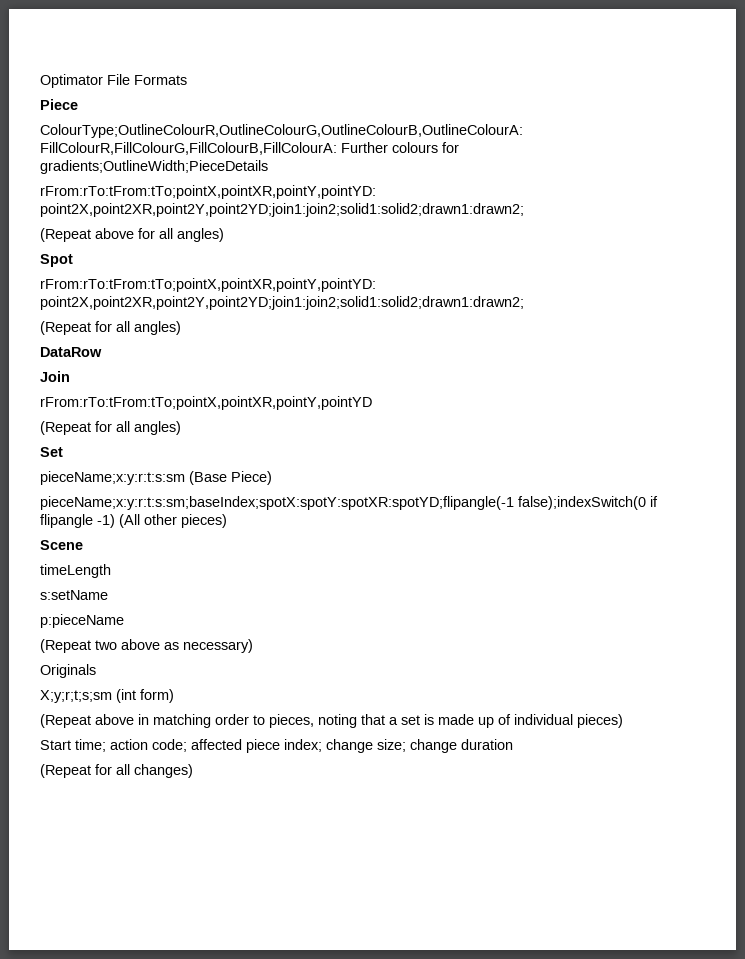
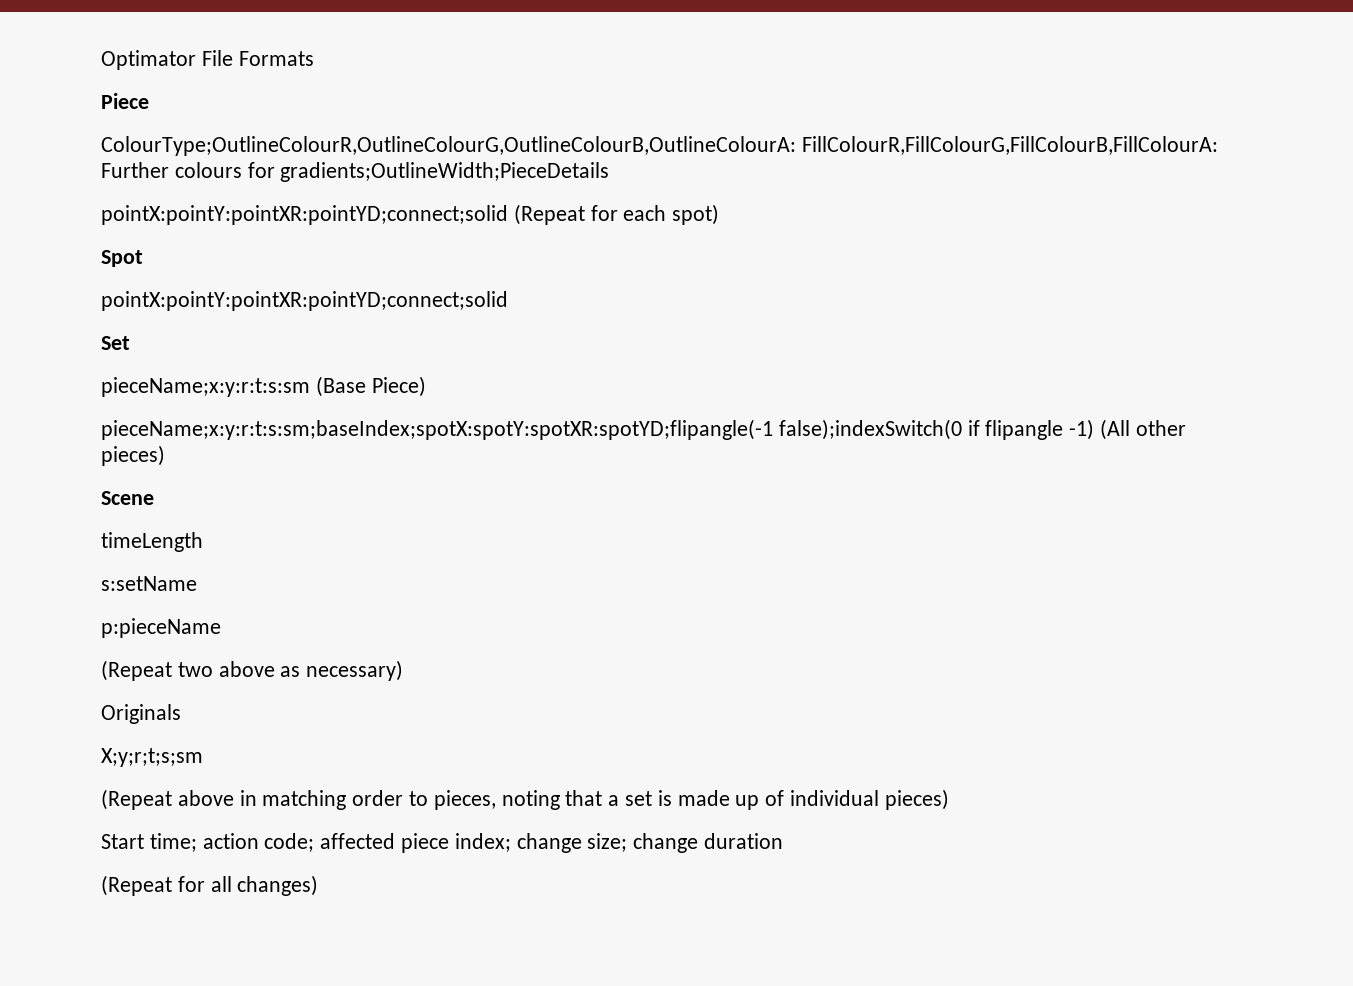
  ColourType;OutlineColourR,OutlineColourG,OutlineColourB,OutlineColourA: FillColourR,FillColourG,FillColourB,FillColourA: Further colours for gradients;OutlineWidth;PieceDetails
- rFrom:rTo:tFrom:tTo;pointX,pointXR,pointY,pointYD: point2X,point2XR,point2Y,point2YD;join1:join2;solid1:solid2;drawn1:drawn2;
- (Repeat above for all angles)
+ pointX:pointY:pointXR:pointYD;connect;solid (Repeat for each spot)
  Spot
- rFrom:rTo:tFrom:tTo;pointX,pointXR,pointY,pointYD: point2X,point2XR,point2Y,point2YD;join1:join2;solid1:solid2;drawn1:drawn2;
- (Repeat for all angles)
- DataRow
- Join
- rFrom:rTo:tFrom:tTo;pointX,pointXR,pointY,pointYD
- (Repeat for all angles)
+ pointX:pointY:pointXR:pointYD;connect;solid
- X;y;r;t;s;sm (int form)
+ X;y;r;t;s;sm

